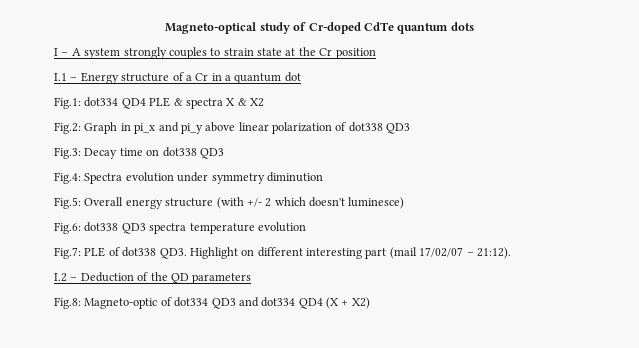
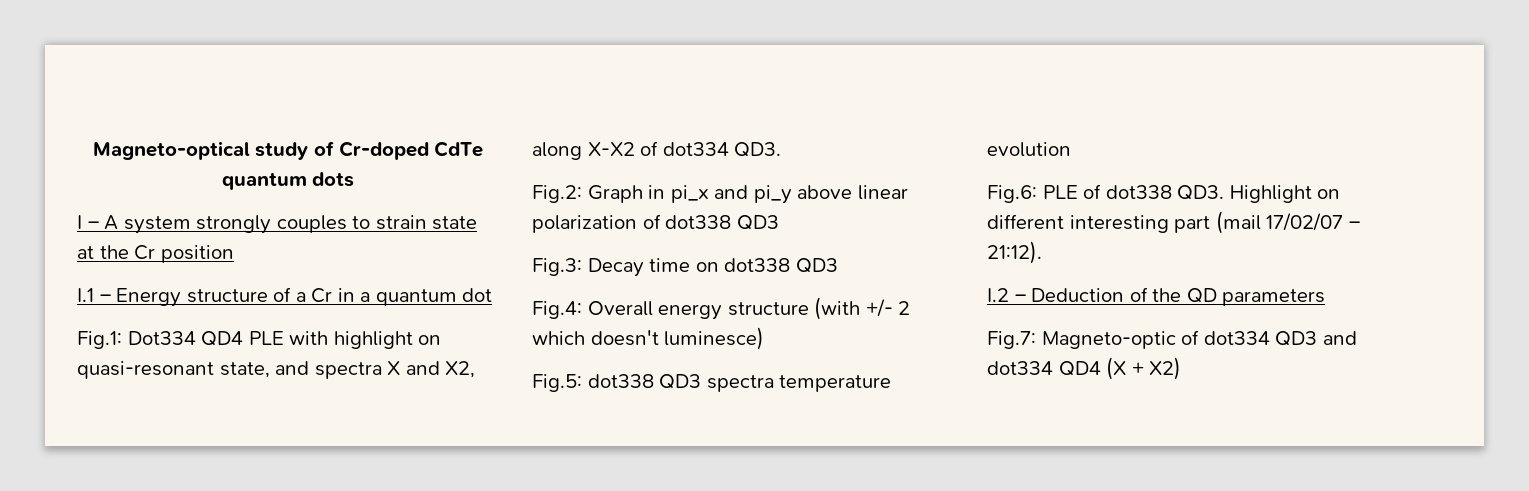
- Fig.1: dot334 QD4 PLE & spectra X & X2
+ Fig.1: Dot334 QD4 PLE with highlight on quasi-resonant state, and spectra X and X2, along X-X2 of dot334 QD3.
- Fig.4: Spectra evolution under symmetry diminution
- Fig.5: Overall energy structure (with +/- 2 which doesn't luminesce)
+ Fig.4: Overall energy structure (with +/- 2 which doesn't luminesce)
- Fig.6: dot338 QD3 spectra temperature evolution
+ Fig.5: dot338 QD3 spectra temperature evolution
- Fig.7: PLE of dot338 QD3. Highlight on different interesting part (mail 17/02/07 – 21:12).
+ Fig.6: PLE of dot338 QD3. Highlight on different interesting part (mail 17/02/07 – 21:12).
- Fig.8: Magneto-optic of dot334 QD3 and dot334 QD4 (X + X2)
+ Fig.7: Magneto-optic of dot334 QD3 and dot334 QD4 (X + X2)

